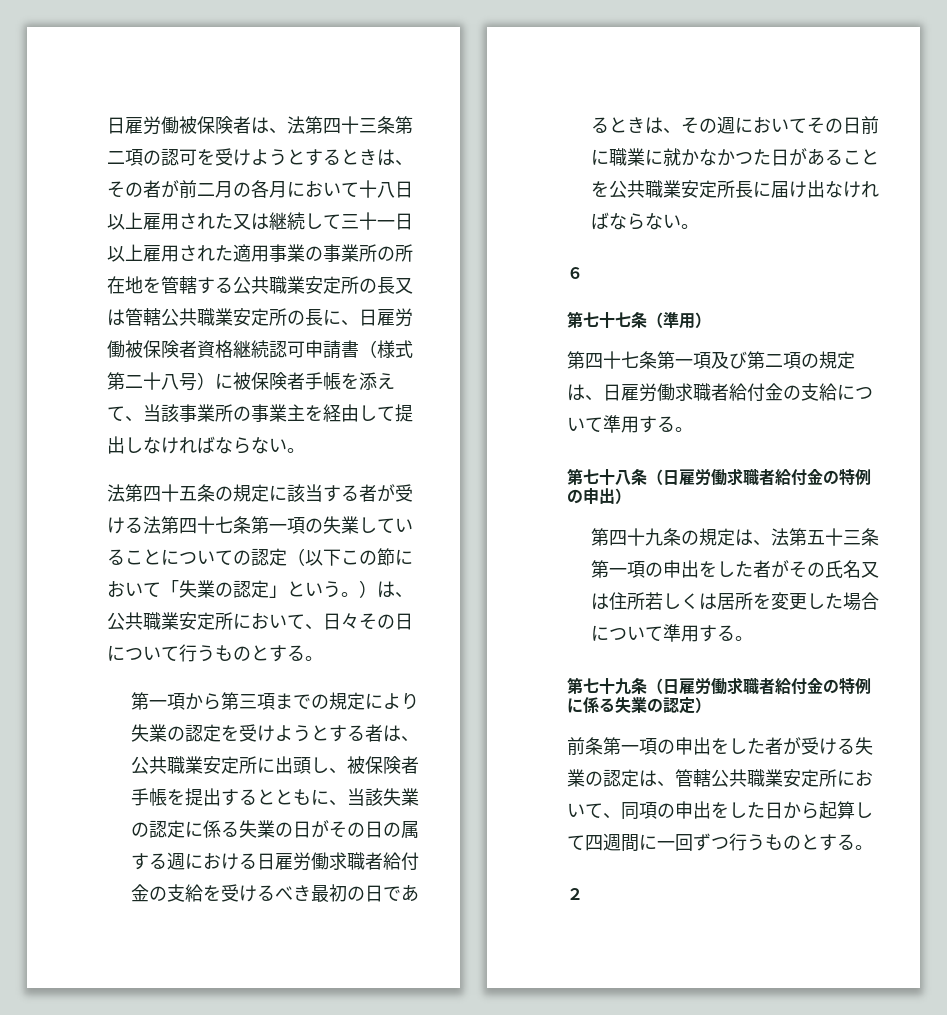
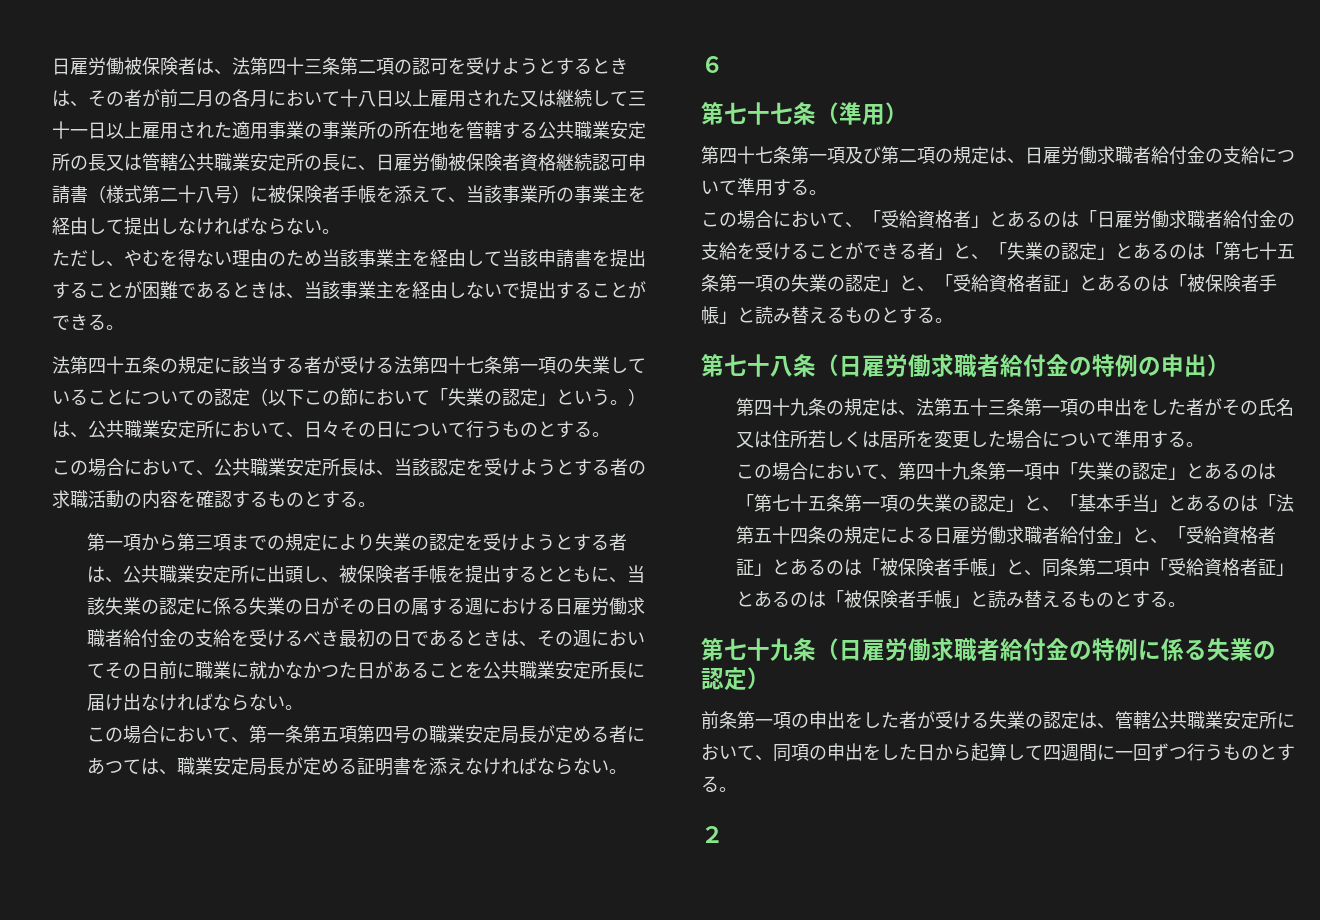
+ ただし、やむを得ない理由のため当該事業主を経由して当該申請書を提出することが困難であるときは、当該事業主を経由しないで提出することができる。
+ この場合において、公共職業安定所長は、当該認定を受けようとする者の求職活動の内容を確認するものとする。
+ この場合において、第一条第五項第四号の職業安定局長が定める者にあつては、職業安定局長が定める証明書を添えなければならない。
+ この場合において、「受給資格者」とあるのは「日雇労働求職者給付金の支給を受けることができる者」と、「失業の認定」とあるのは「第七十五条第一項の失業の認定」と、「受給資格者証」とあるのは「被保険者手帳」と読み替えるものとする。
+ この場合において、第四十九条第一項中「失業の認定」とあるのは「第七十五条第一項の失業の認定」と、「基本手当」とあるのは「法第五十四条の規定による日雇労働求職者給付金」と、「受給資格者証」とあるのは「被保険者手帳」と、同条第二項中「受給資格者証」とあるのは「被保険者手帳」と読み替えるものとする。

